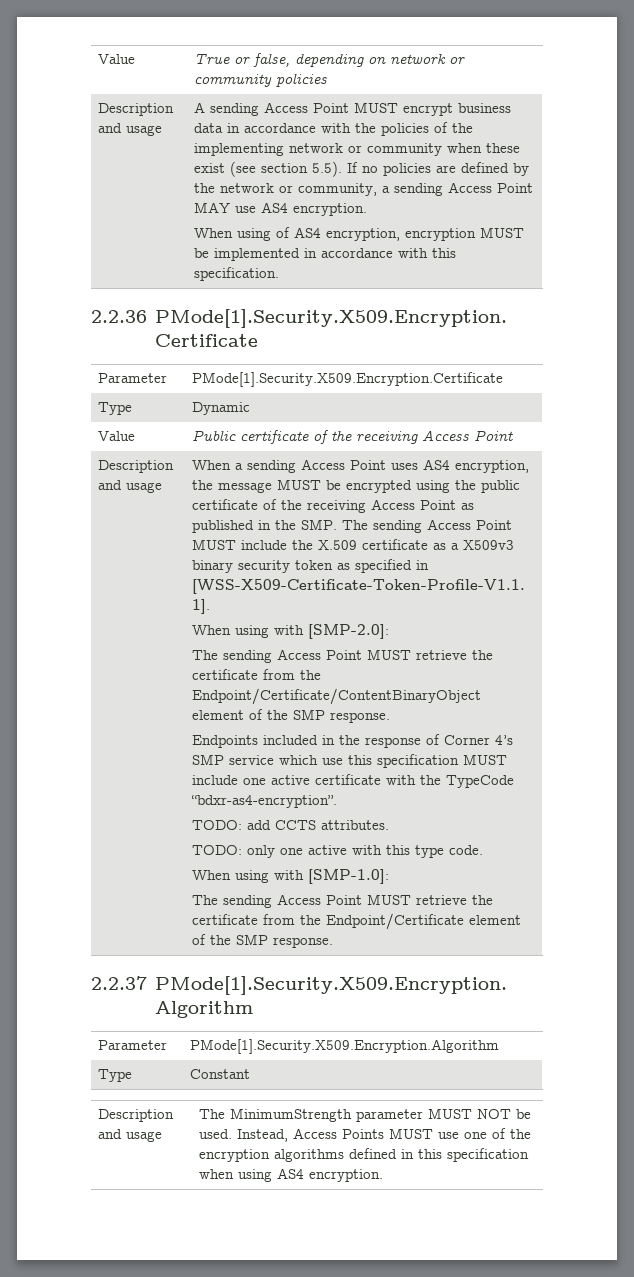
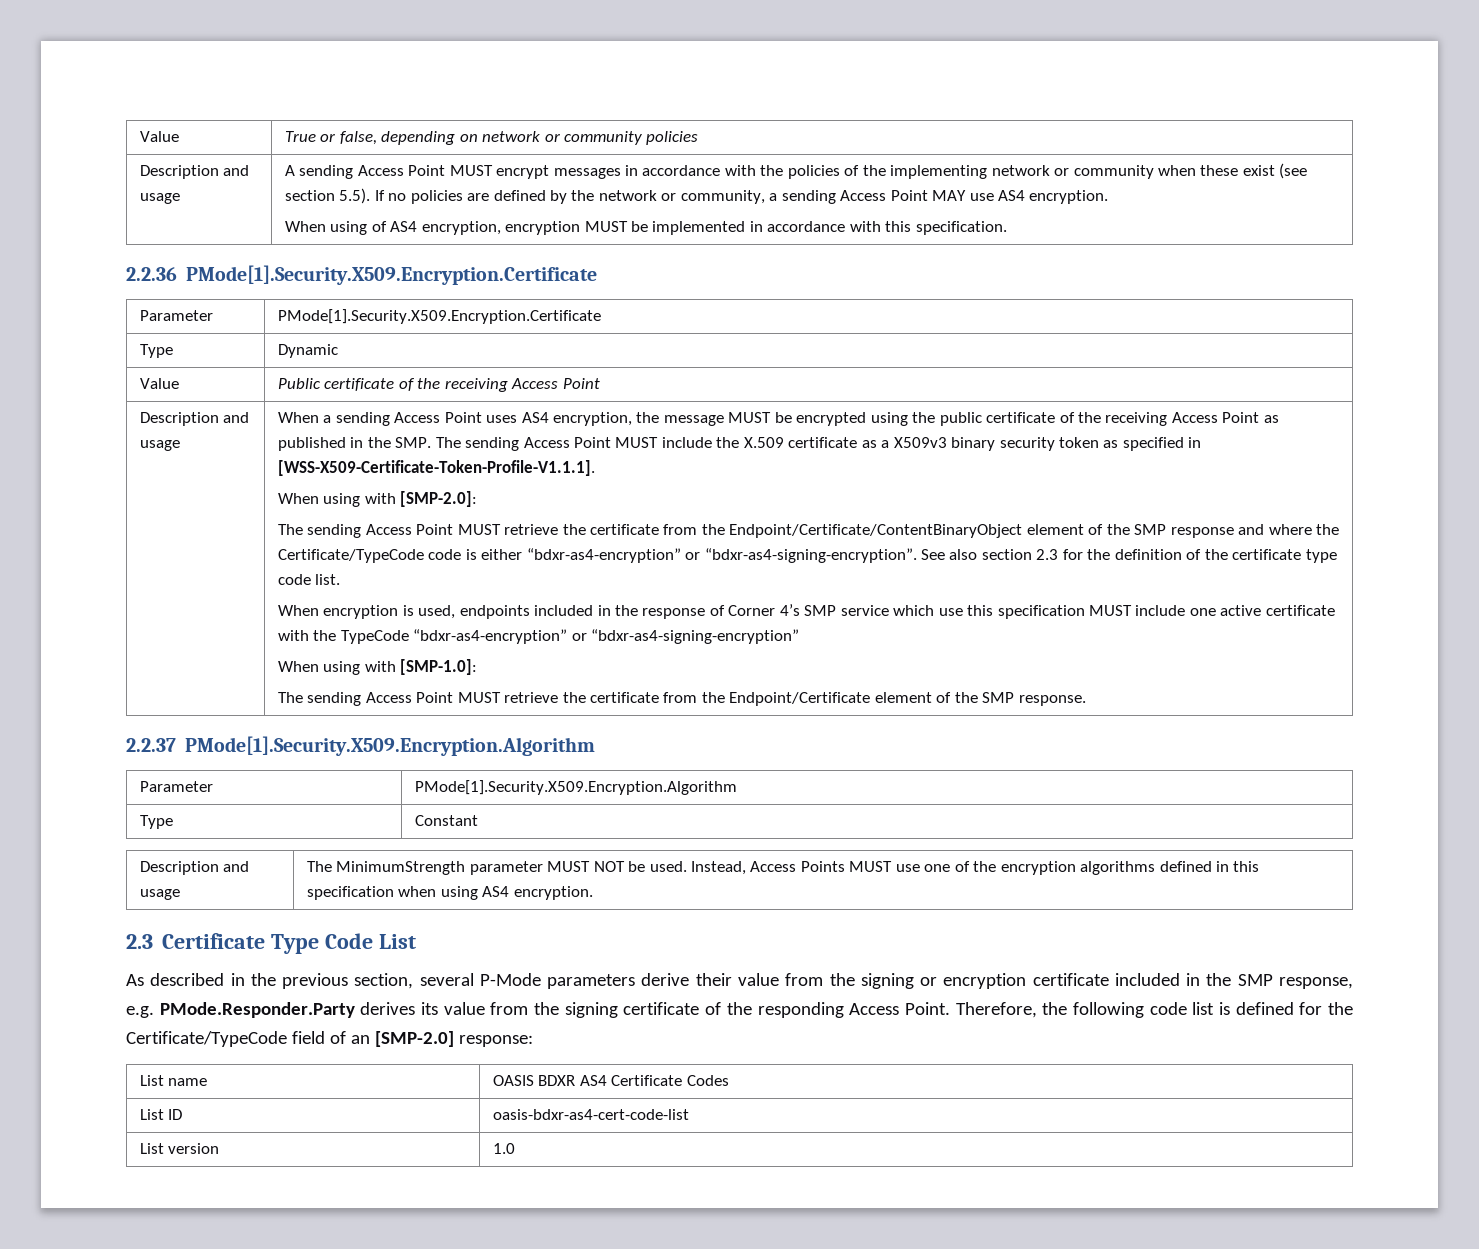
- A sending Access Point MUST encrypt business data in accordance with the policies of the implementing network or community when these exist (see section 5.5). If no policies are defined by the network or community, a sending Access Point MAY use AS4 encryption.
+ A sending Access Point MUST encrypt messages in accordance with the policies of the implementing network or community when these exist (see section 5.5). If no policies are defined by the network or community, a sending Access Point MAY use AS4 encryption.
- The sending Access Point MUST retrieve the certificate from the Endpoint/Certificate/ContentBinaryObject element of the SMP response.
- Endpoints included in the response of Corner 4’s SMP service which use this specification MUST include one active certificate with the TypeCode “bdxr-as4-encryption”.
- TODO: add CCTS attributes.
- TODO: only one active with this type code.
+ The sending Access Point MUST retrieve the certificate from the Endpoint/Certificate/ContentBinaryObject element of the SMP response and where the Certificate/TypeCode code is either “bdxr-as4-encryption” or “bdxr-as4-signing-encryption”. See also section 2.3 for the definition of the certificate type code list.
+ When encryption is used, endpoints included in the response of Corner 4’s SMP service which use this specification MUST include one active certificate with the TypeCode “bdxr-as4-encryption” or “bdxr-as4-signing-encryption”
+ 2.3 Certificate Type Code List
+ As described in the previous section, several P-Mode parameters derive their value from the signing or encryption certificate included in the SMP response, e.g. PMode.Responder.Party derives its value from the signing certificate of the responding Access Point. Therefore, the following code list is defined for the Certificate/TypeCode field of an [SMP-2.0] response:
+ List name | OASIS BDXR AS4 Certificate Codes
+ List ID | oasis-bdxr-as4-cert-code-list
+ List version | 1.0

